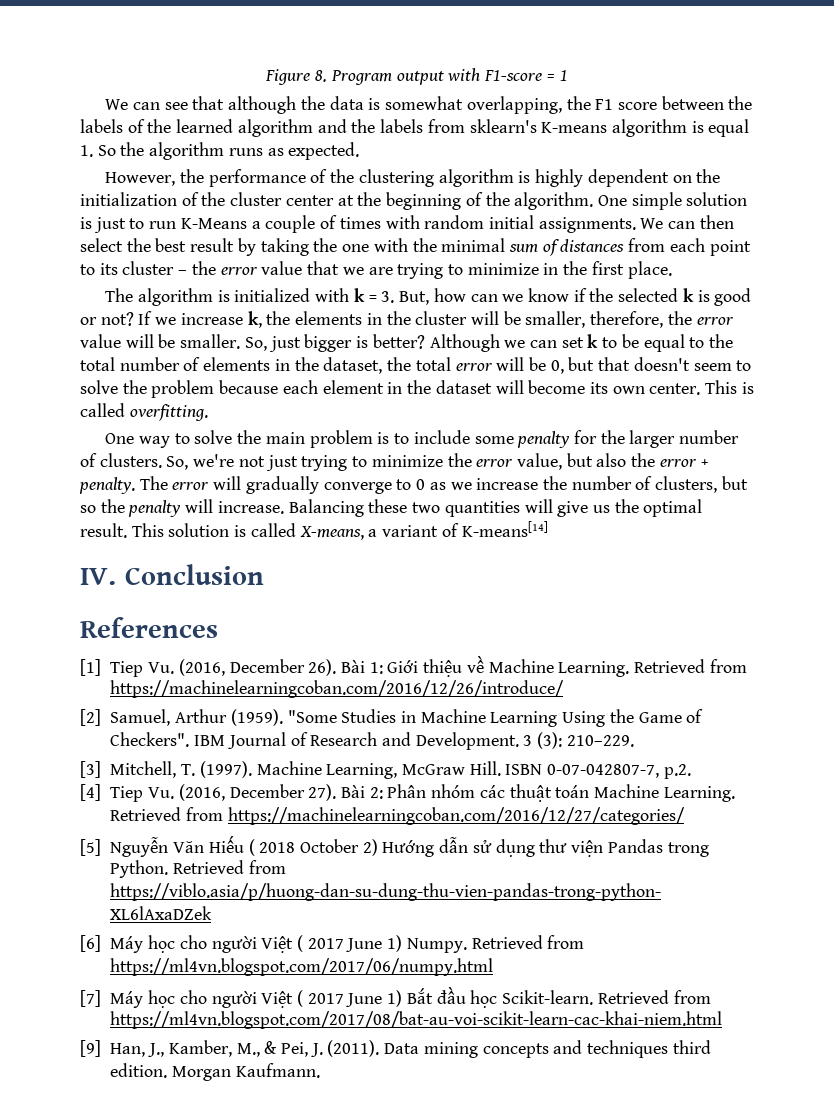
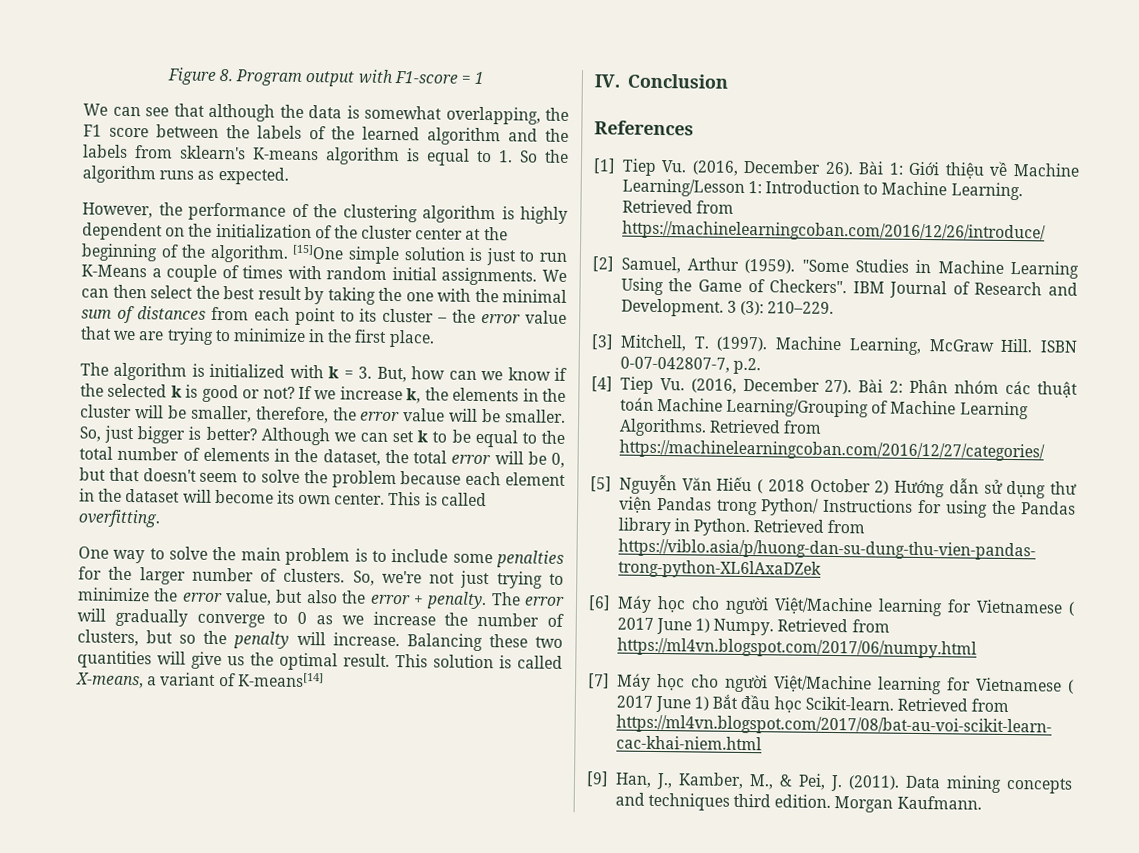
- We can see that although the data is somewhat overlapping, the F1 score between the labels of the learned algorithm and the labels from sklearn's K-means algorithm is equal 1. So the algorithm runs as expected.
+ We can see that although the data is somewhat overlapping, the F1 score between the labels of the learned algorithm and the labels from sklearn's K-means algorithm is equal to 1. So the algorithm runs as expected.
- One simple solution is just to run K-Means a couple of times with random initial assignments.
+ [15]One simple solution is just to run K-Means a couple of times with random initial assignments.
- One way to solve the main problem is to include some penalty for the larger number of clusters.
+ One way to solve the main problem is to include some penalties for the larger number of clusters.
- Bài 1: Giới thiệu về Machine Learning.
+ Bài 1: Giới thiệu về Machine Learning/Lesson 1: Introduction to Machine Learning.
- Bài 2: Phân nhóm các thuật toán Machine Learning.
+ Bài 2: Phân nhóm các thuật toán Machine Learning/Grouping of Machine Learning Algorithms.
- [5] Nguyễn Văn Hiếu ( 2018 October 2) Hướng dẫn sử dụng thư viện Pandas trong Python.
+ [5] Nguyễn Văn Hiếu ( 2018 October 2) Hướng dẫn sử dụng thư viện Pandas trong Python/ Instructions for using the Pandas library in Python.
- [6] Máy học cho người Việt ( 2017 June 1) Numpy.
+ [6] Máy học cho người Việt/Machine learning for Vietnamese ( 2017 June 1) Numpy.
- [7] Máy học cho người Việt ( 2017 June 1) Bắt đầu học Scikit-learn.
+ [7] Máy học cho người Việt/Machine learning for Vietnamese ( 2017 June 1) Bắt đầu học Scikit-learn.

